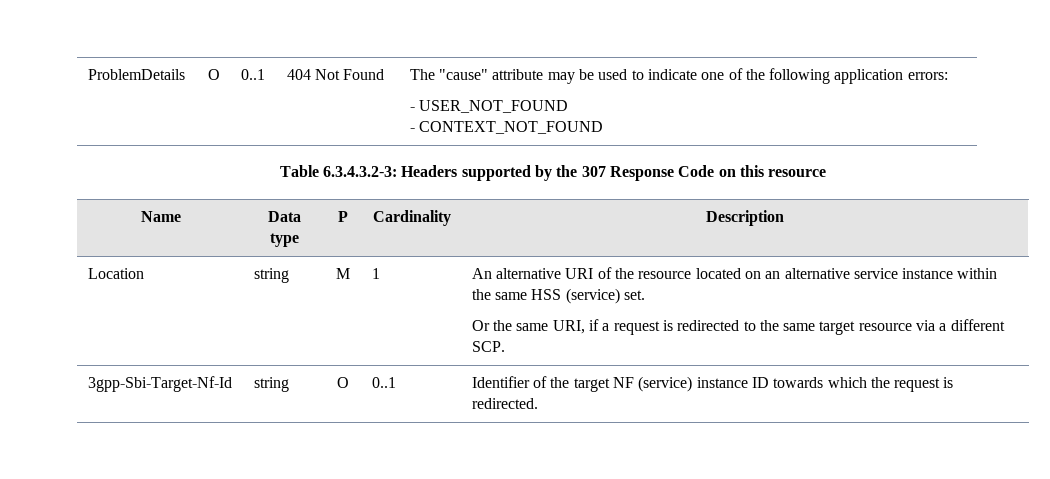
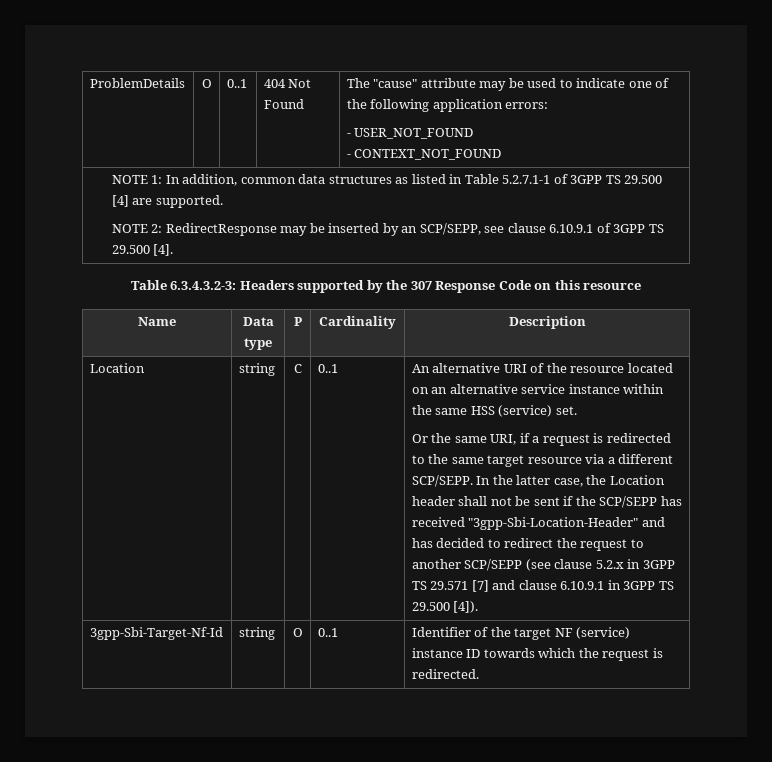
+ NOTE 1: In addition, common data structures as listed in Table 5.2.7.1-1 of 3GPP TS 29.500 [4] are supported.
+ NOTE 2: RedirectResponse may be inserted by an SCP/SEPP, see clause 6.10.9.1 of 3GPP TS 29.500 [4].
- M | 1
+ C | 0..1
- Or the same URI, if a request is redirected to the same target resource via a different SCP.
+ Or the same URI, if a request is redirected to the same target resource via a different SCP/SEPP. In the latter case, the Location header shall not be sent if the SCP/SEPP has received "3gpp-Sbi-Location-Header" and has decided to redirect the request to another SCP/SEPP (see clause 5.2.x in 3GPP TS 29.571 [7] and clause 6.10.9.1 in 3GPP TS 29.500 [4]).

